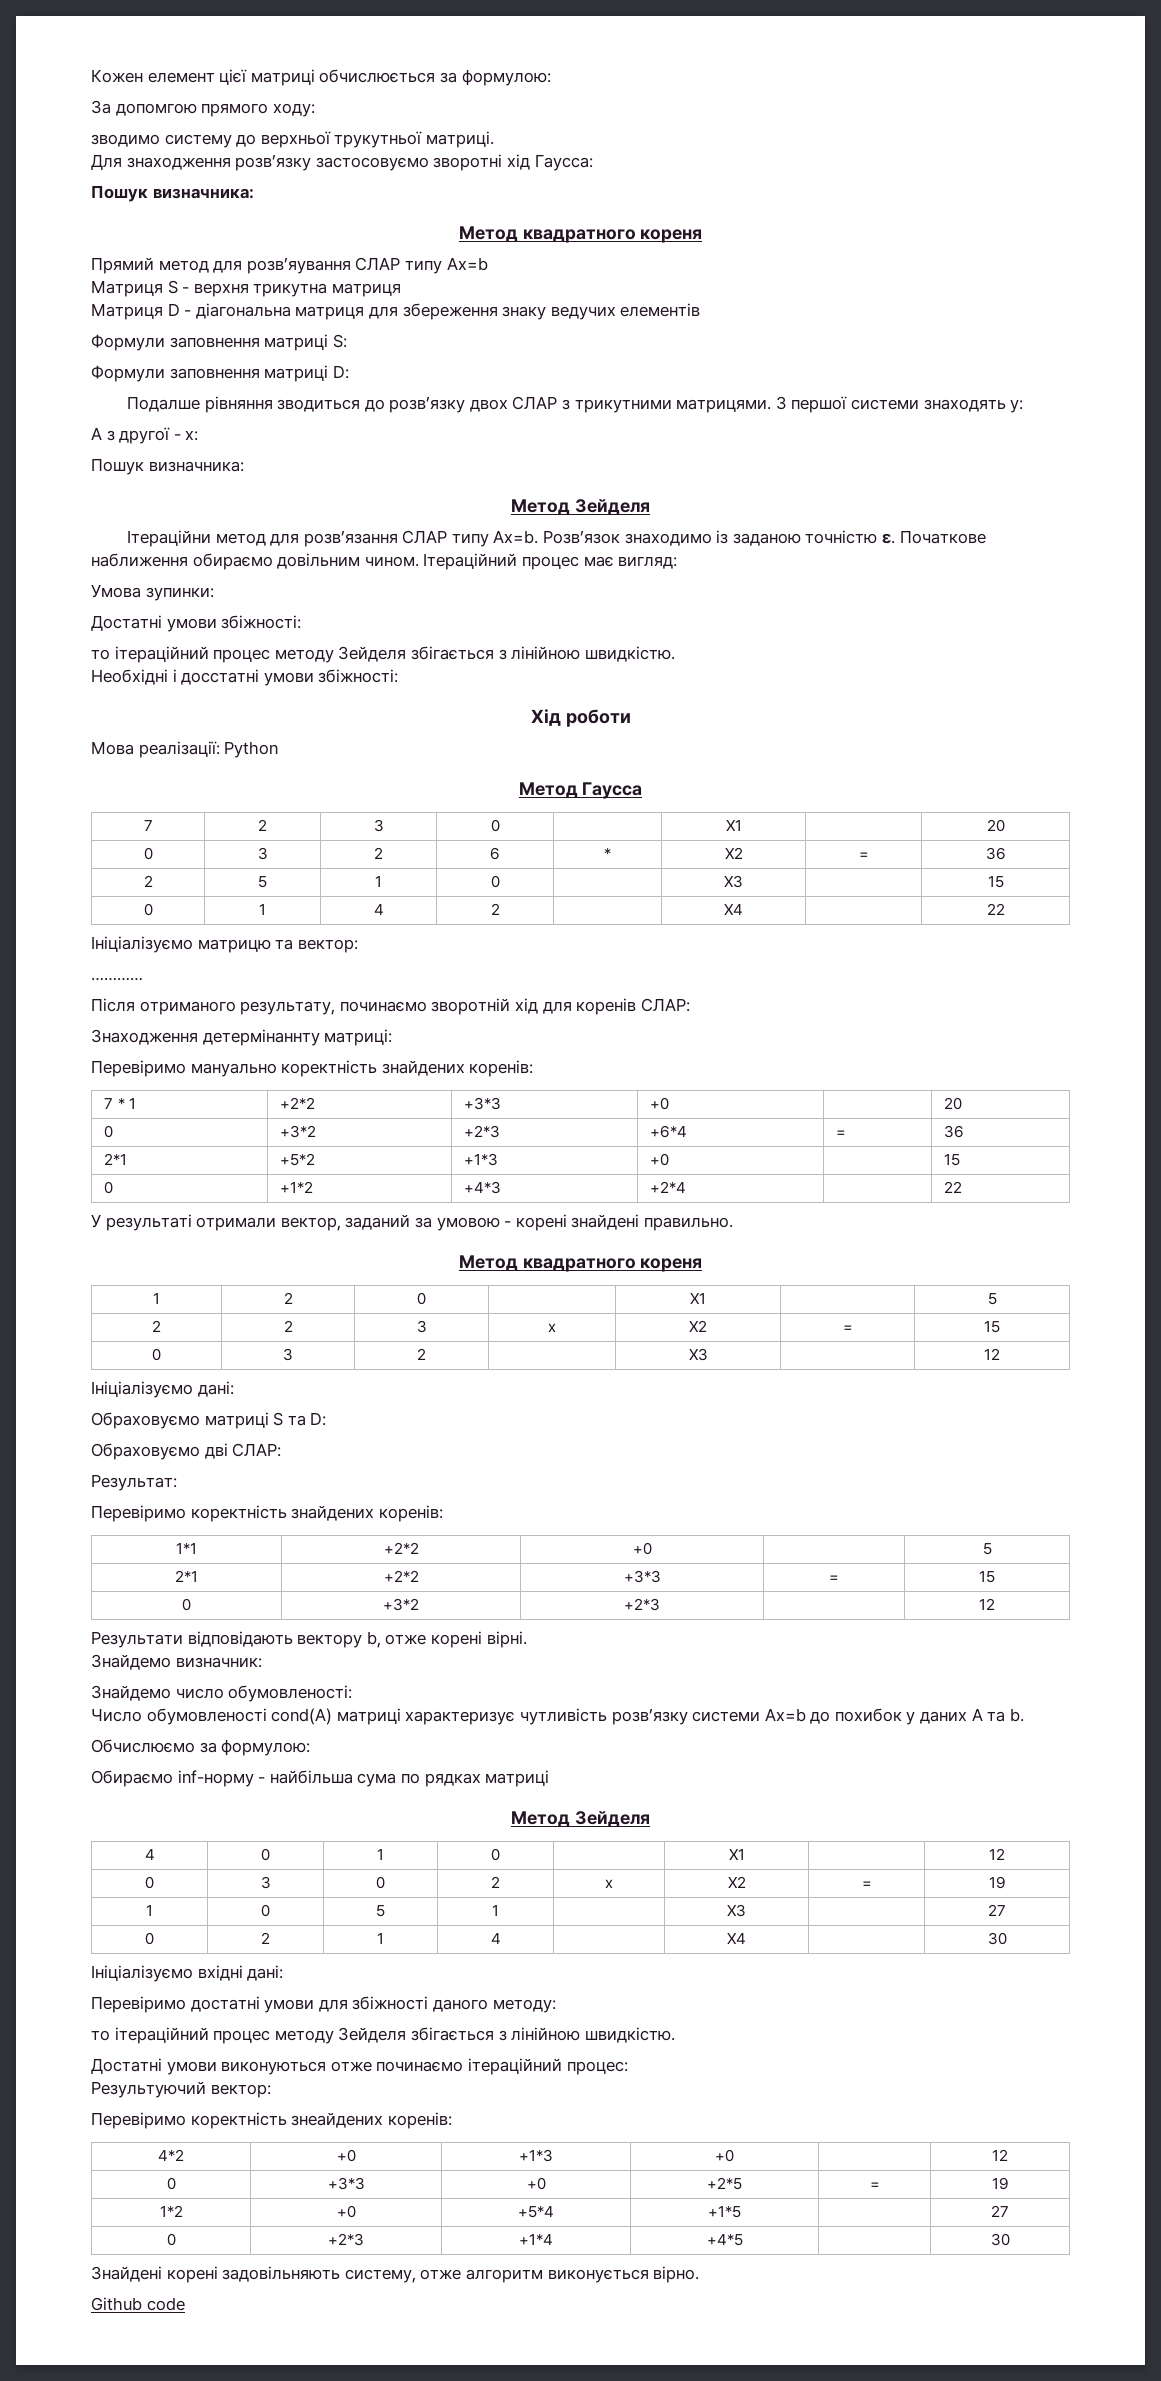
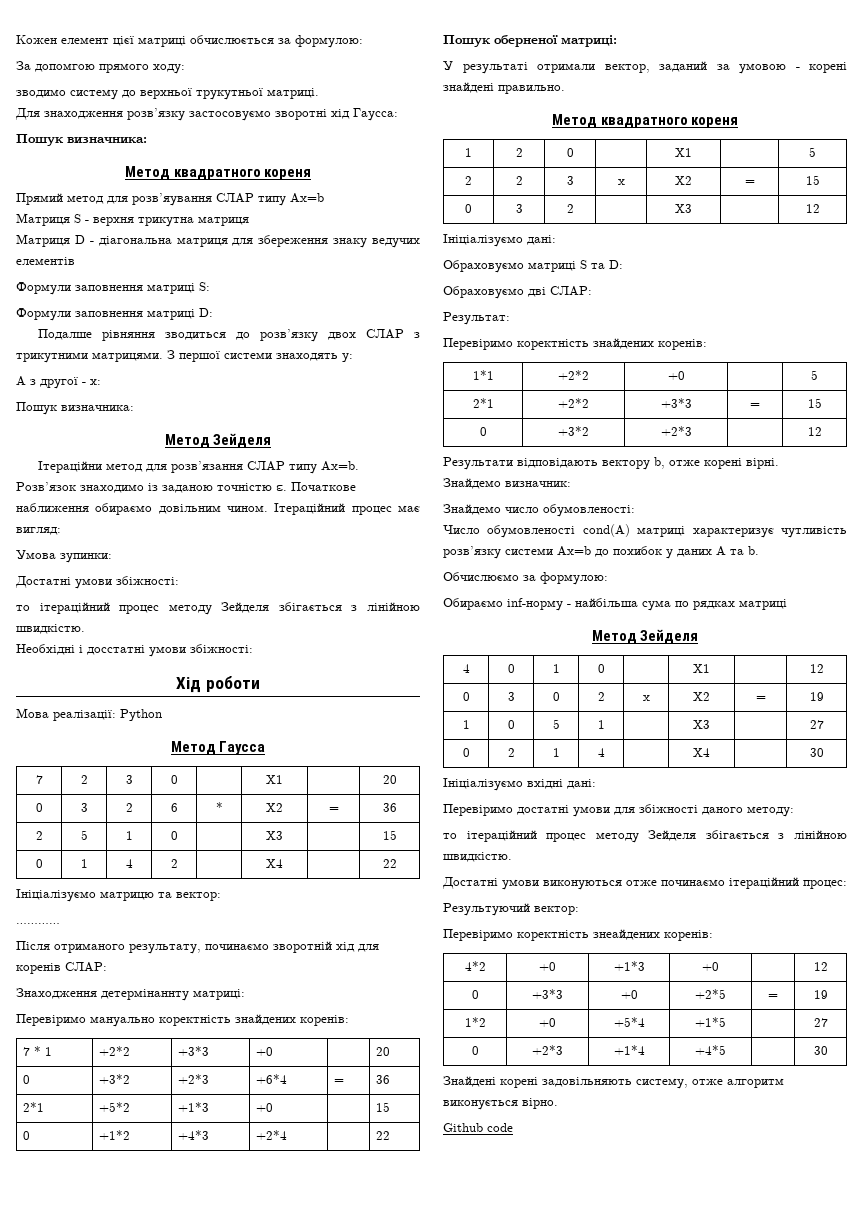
+ Пошук оберненої матриці:

